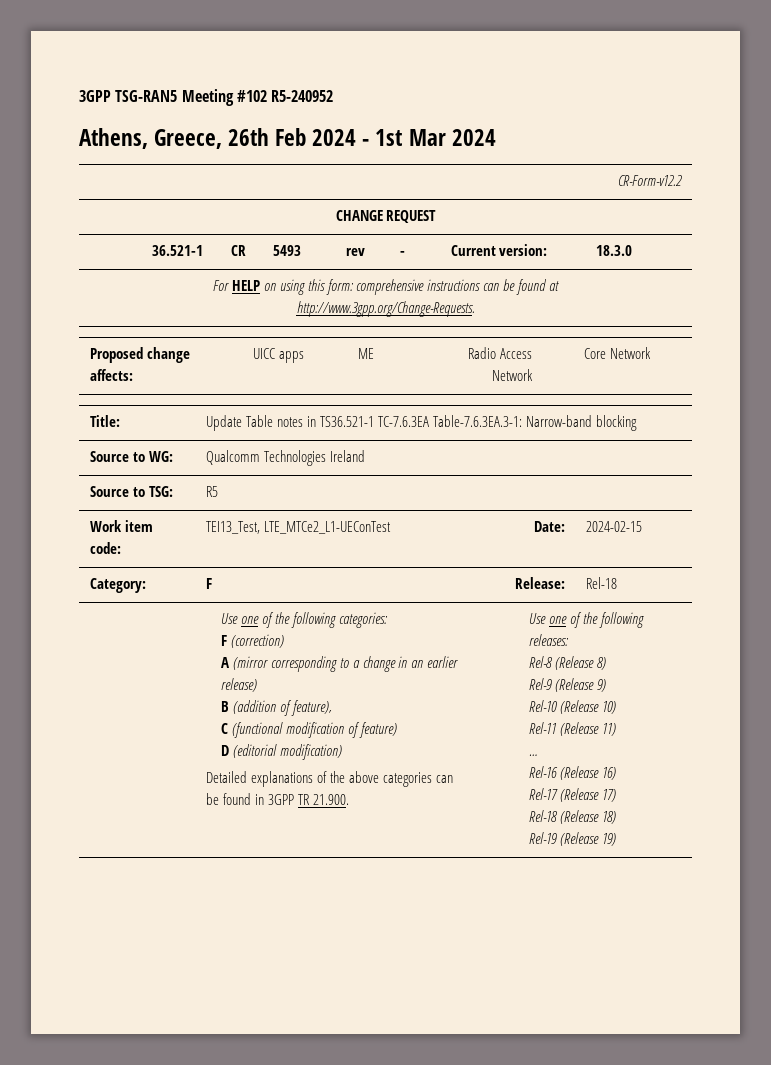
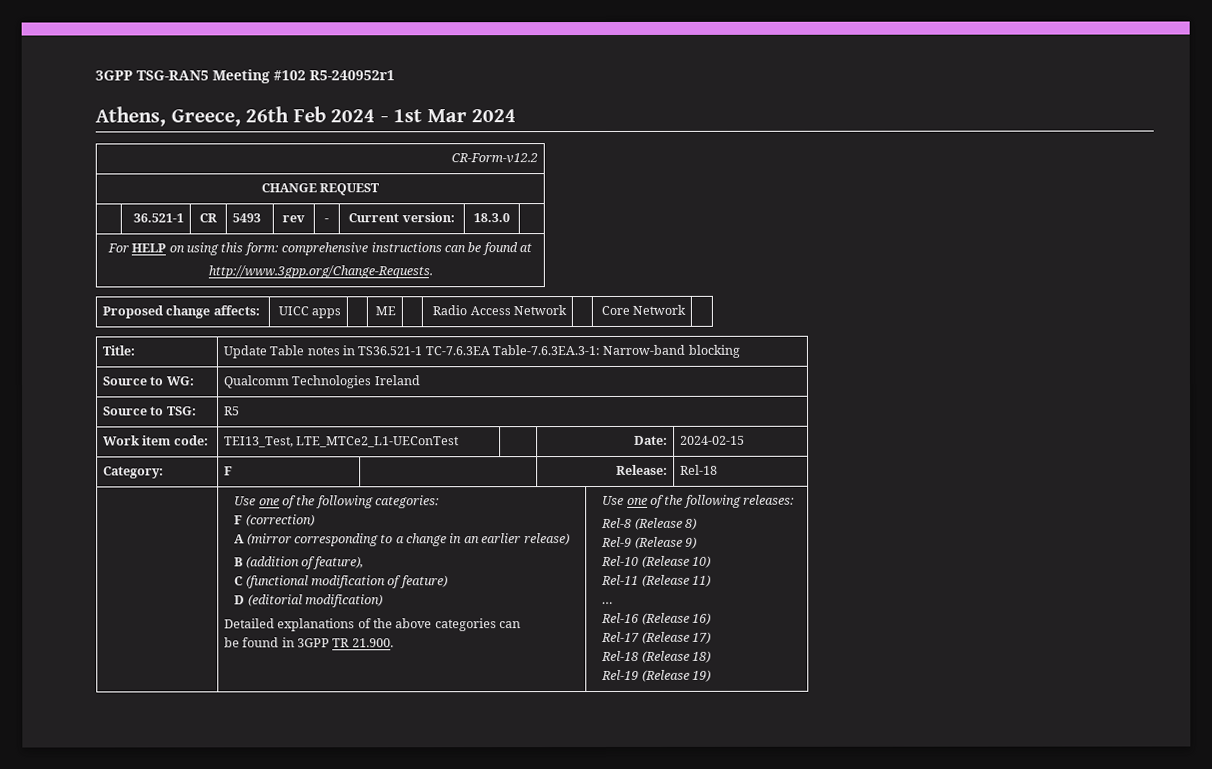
- 3GPP TSG-RAN5 Meeting #102 R5-240952
+ 3GPP TSG-RAN5 Meeting #102 R5-240952r1

